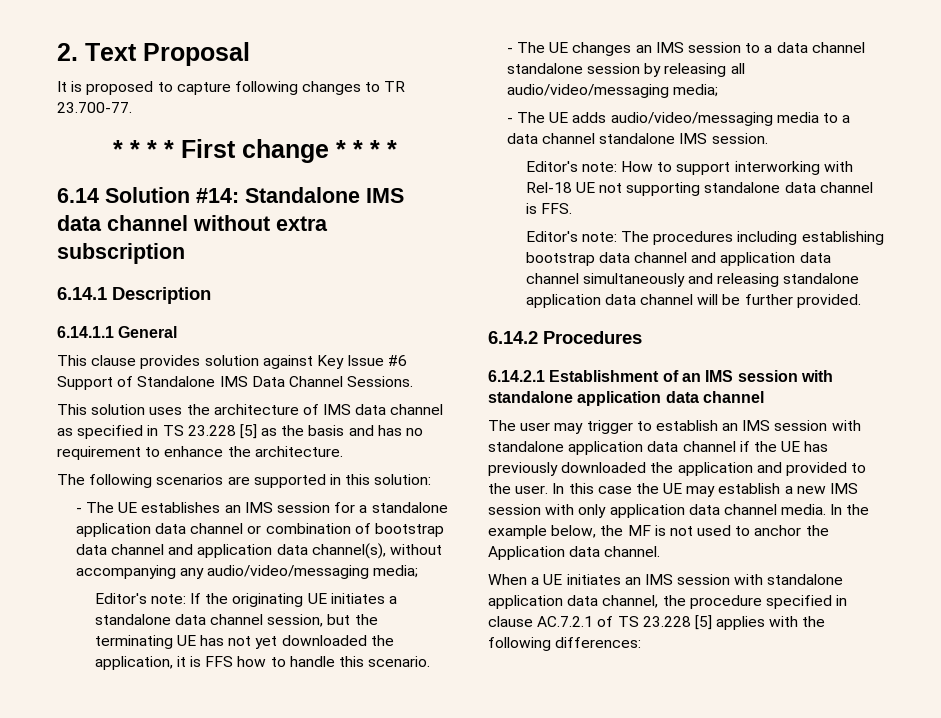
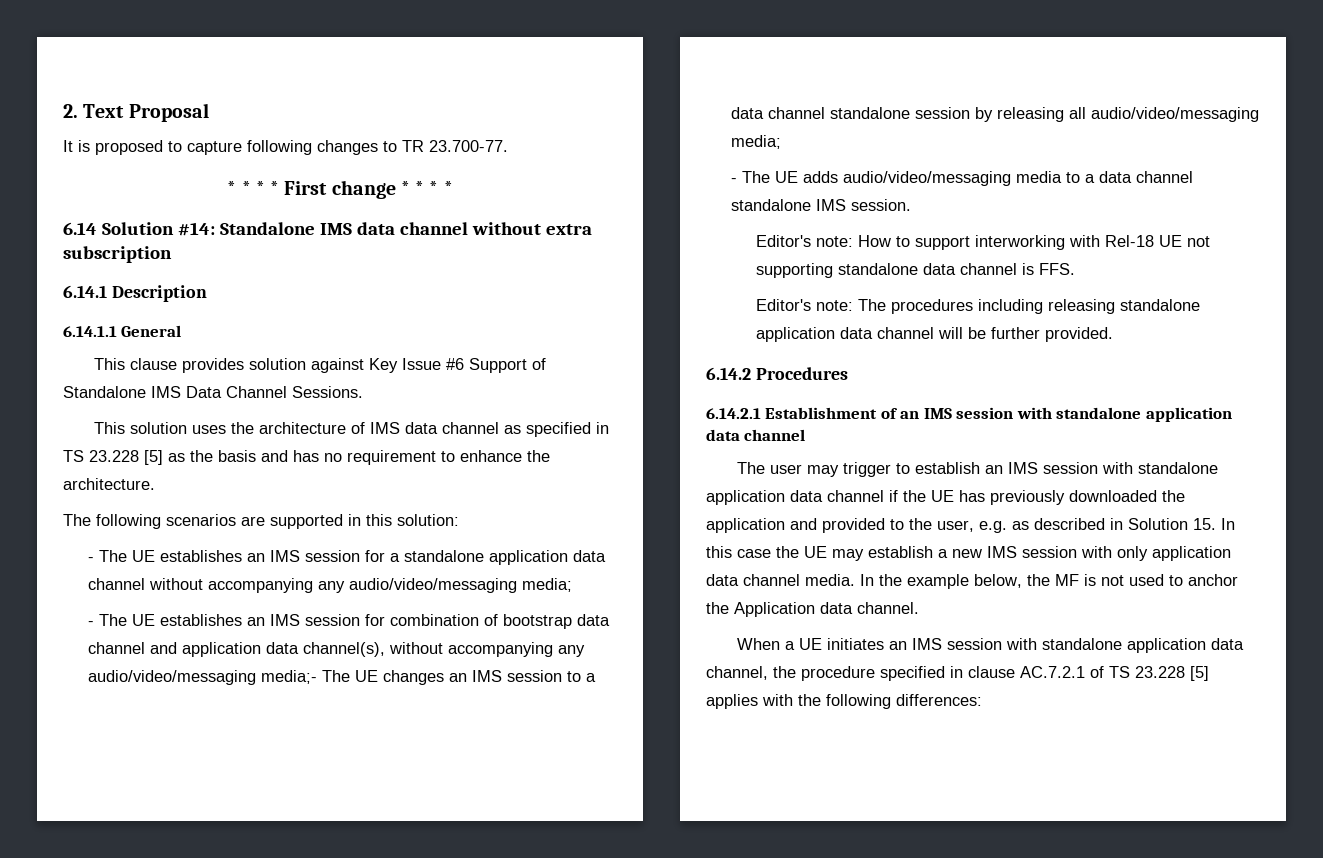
- - The UE establishes an IMS session for a standalone application data channel or combination of bootstrap data channel and application data channel(s), without accompanying any audio/video/messaging media;
- Editor's note: If the originating UE initiates a standalone data channel session, but the terminating UE has not yet downloaded the application, it is FFS how to handle this scenario.
- - The UE changes an IMS session to a data channel standalone session by releasing all audio/video/messaging media;
+ - The UE establishes an IMS session for a standalone application data channel without accompanying any audio/video/messaging media;
+ - The UE establishes an IMS session for combination of bootstrap data channel and application data channel(s), without accompanying any audio/video/messaging media;- The UE changes an IMS session to a data channel standalone session by releasing all audio/video/messaging media;
- Editor's note: The procedures including establishing bootstrap data channel and application data channel simultaneously and releasing standalone application data channel will be further provided.
+ Editor's note: The procedures including releasing standalone application data channel will be further provided.
- The user may trigger to establish an IMS session with standalone application data channel if the UE has previously downloaded the application and provided to the user. In this case the UE may establish a new IMS session with only application data channel media.
+ The user may trigger to establish an IMS session with standalone application data channel if the UE has previously downloaded the application and provided to the user, e.g. as described in Solution 15. In this case the UE may establish a new IMS session with only application data channel media.

